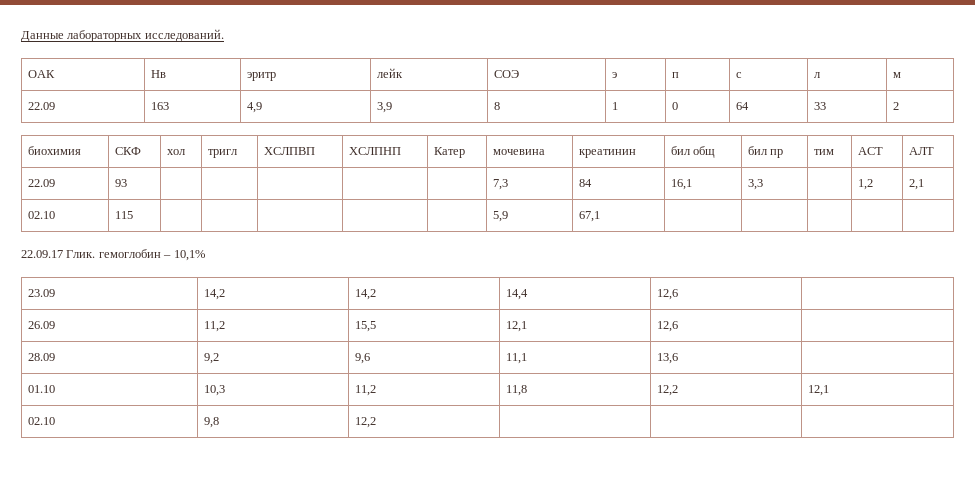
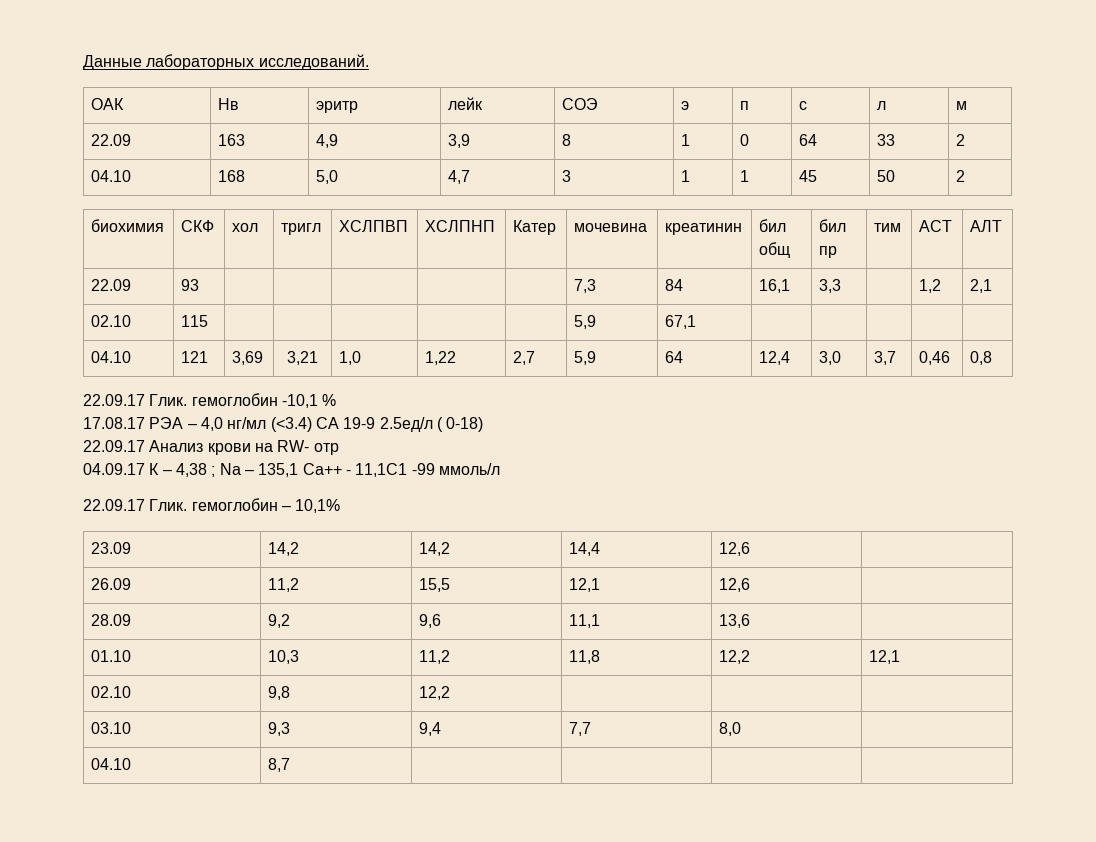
+ 04.10 | 168 | 5,0 | 4,7 | 3 | 1 | 1 | 45 | 50 | 2
+ 04.10 | 121 | 3,69 | 3,21 | 1,0 | 1,22 | 2,7 | 5,9 | 64 | 12,4 | 3,0 | 3,7 | 0,46 | 0,8
+ 22.09.17 Глик. гемоглобин -10,1 %
+ 17.08.17 РЭА – 4,0 нг/мл (<3.4) СА 19-9 2.5ед/л ( 0-18)
+ 22.09.17 Анализ крови на RW- отр
+ 04.09.17 К – 4,38 ; Nа – 135,1 Са++ - 11,1С1 -99 ммоль/л
+ 03.10 | 9,3 | 9,4 | 7,7 | 8,0 |
+ 04.10 | 8,7 | | | |

